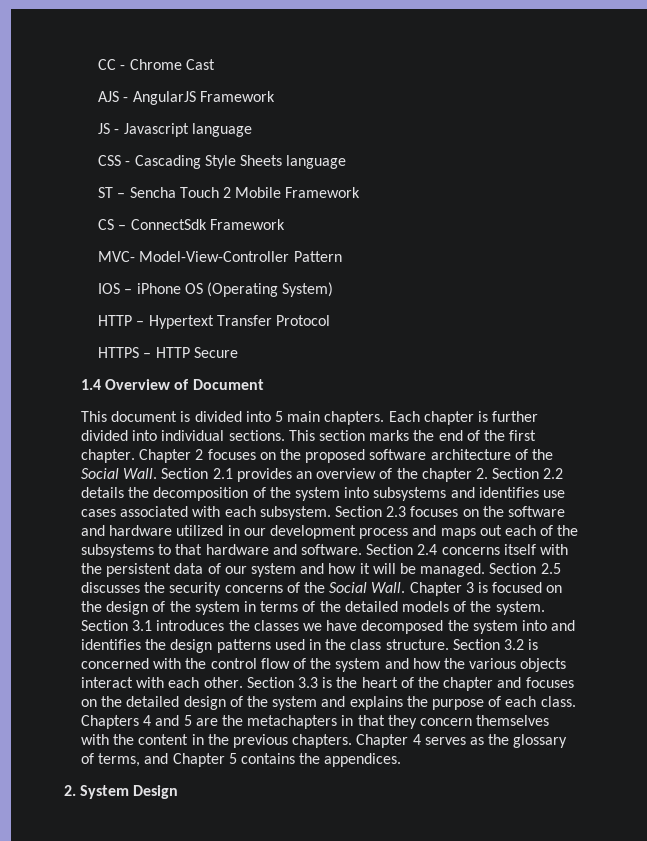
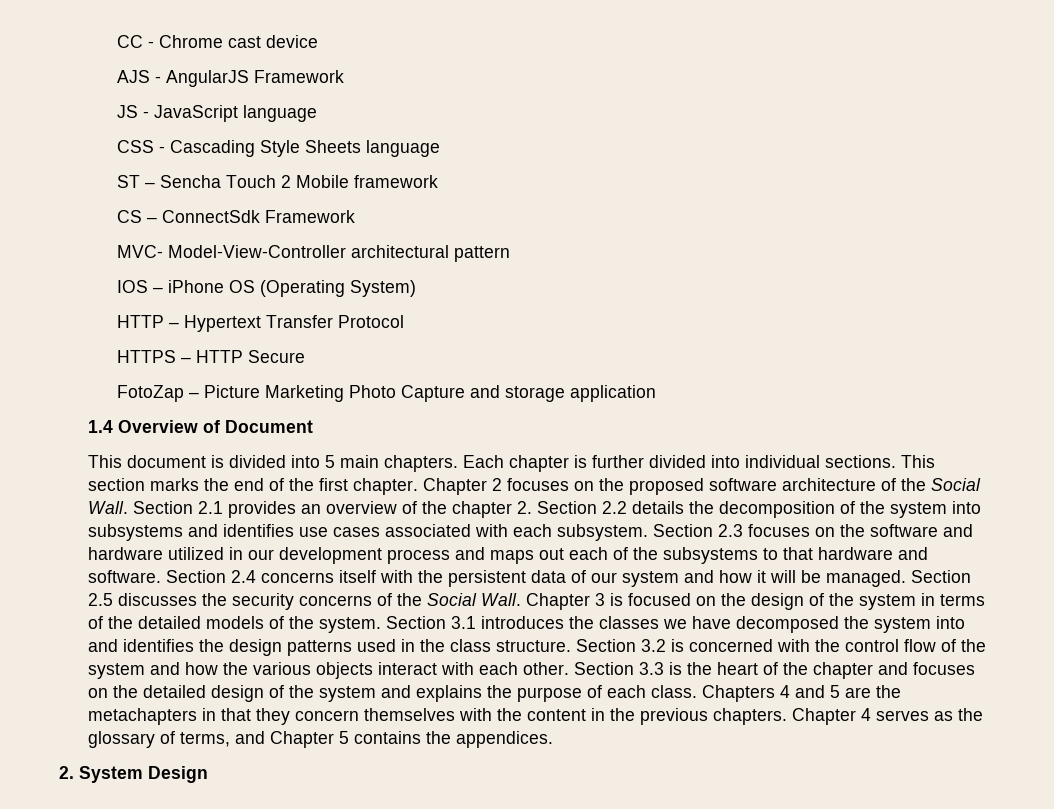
- CC - Chrome Cast
+ CC - Chrome cast device
- JS - Javascript language
+ JS - JavaScript language
- ST – Sencha Touch 2 Mobile Framework
+ ST – Sencha Touch 2 Mobile framework
- MVC- Model-View-Controller Pattern
+ MVC- Model-View-Controller architectural pattern
+ FotoZap – Picture Marketing Photo Capture and storage application

